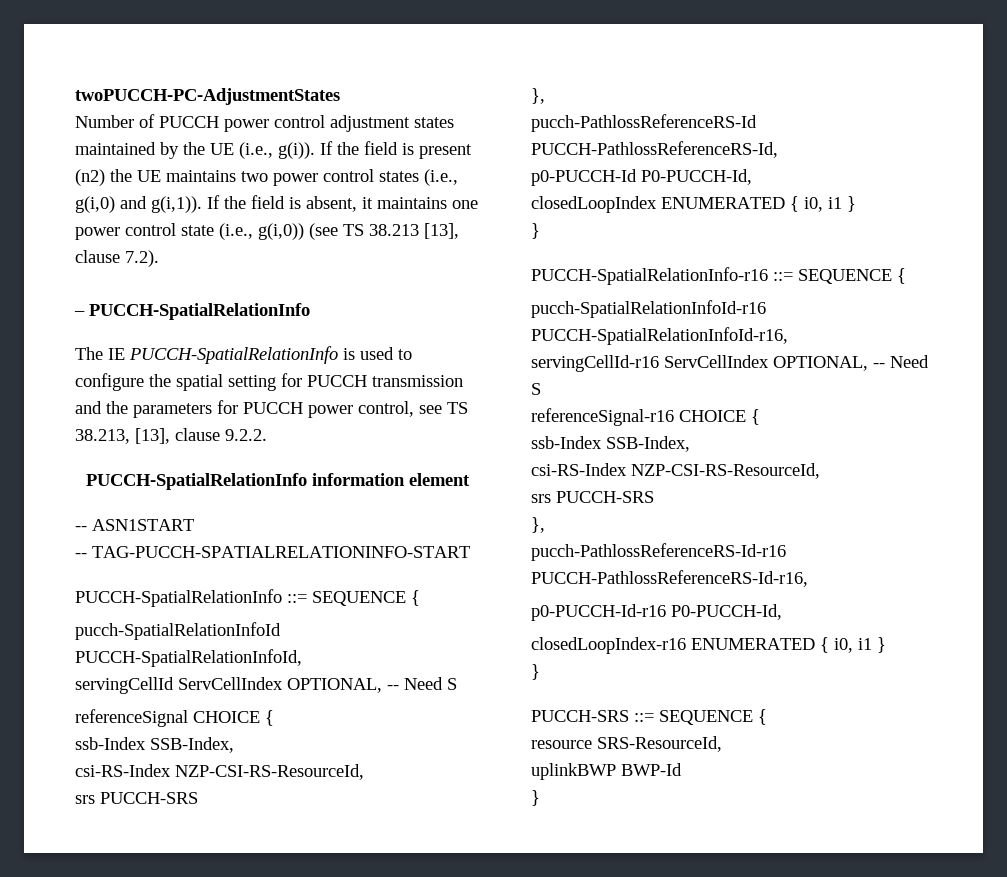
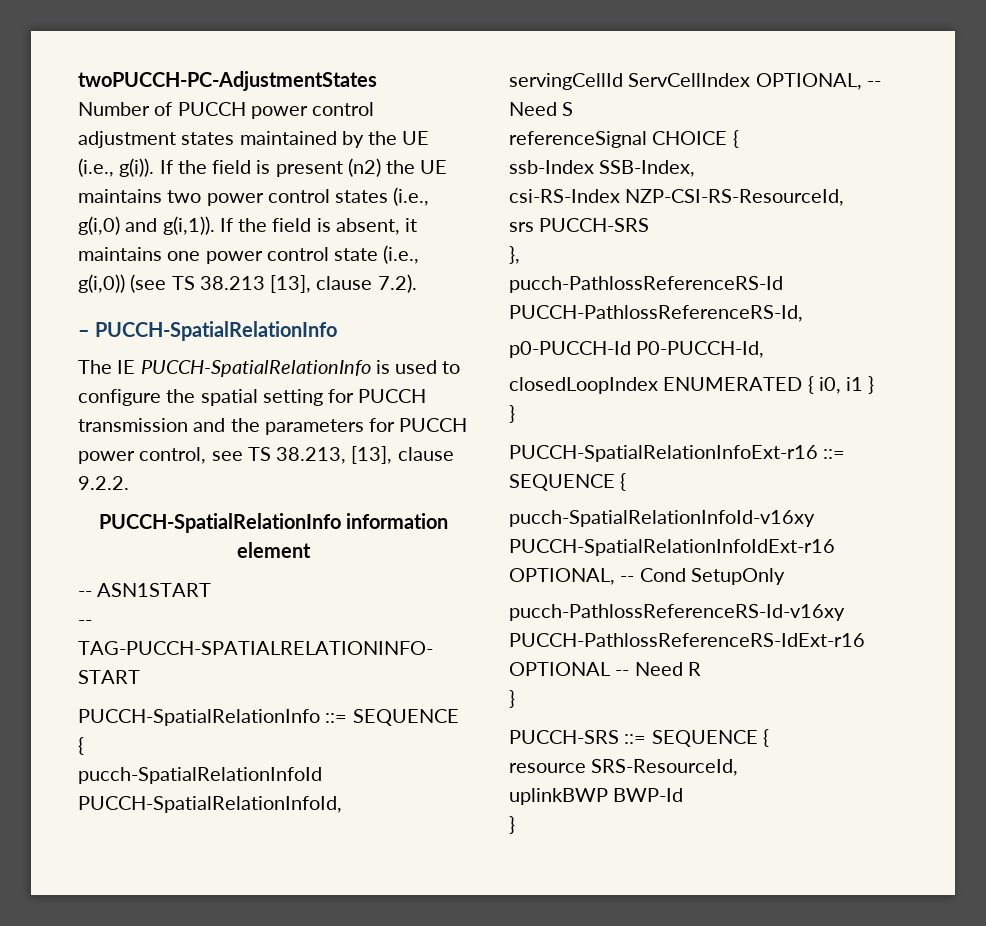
- PUCCH-SpatialRelationInfo-r16 ::= SEQUENCE {
- pucch-SpatialRelationInfoId-r16 PUCCH-SpatialRelationInfoId-r16,
- servingCellId-r16 ServCellIndex OPTIONAL, -- Need S
- referenceSignal-r16 CHOICE {
- ssb-Index SSB-Index,
- csi-RS-Index NZP-CSI-RS-ResourceId,
- srs PUCCH-SRS
- },
- pucch-PathlossReferenceRS-Id-r16 PUCCH-PathlossReferenceRS-Id-r16,
- p0-PUCCH-Id-r16 P0-PUCCH-Id,
- closedLoopIndex-r16 ENUMERATED { i0, i1 }
+ PUCCH-SpatialRelationInfoExt-r16 ::= SEQUENCE {
+ pucch-SpatialRelationInfoId-v16xy PUCCH-SpatialRelationInfoIdExt-r16 OPTIONAL, -- Cond SetupOnly
+ pucch-PathlossReferenceRS-Id-v16xy PUCCH-PathlossReferenceRS-IdExt-r16 OPTIONAL -- Need R

